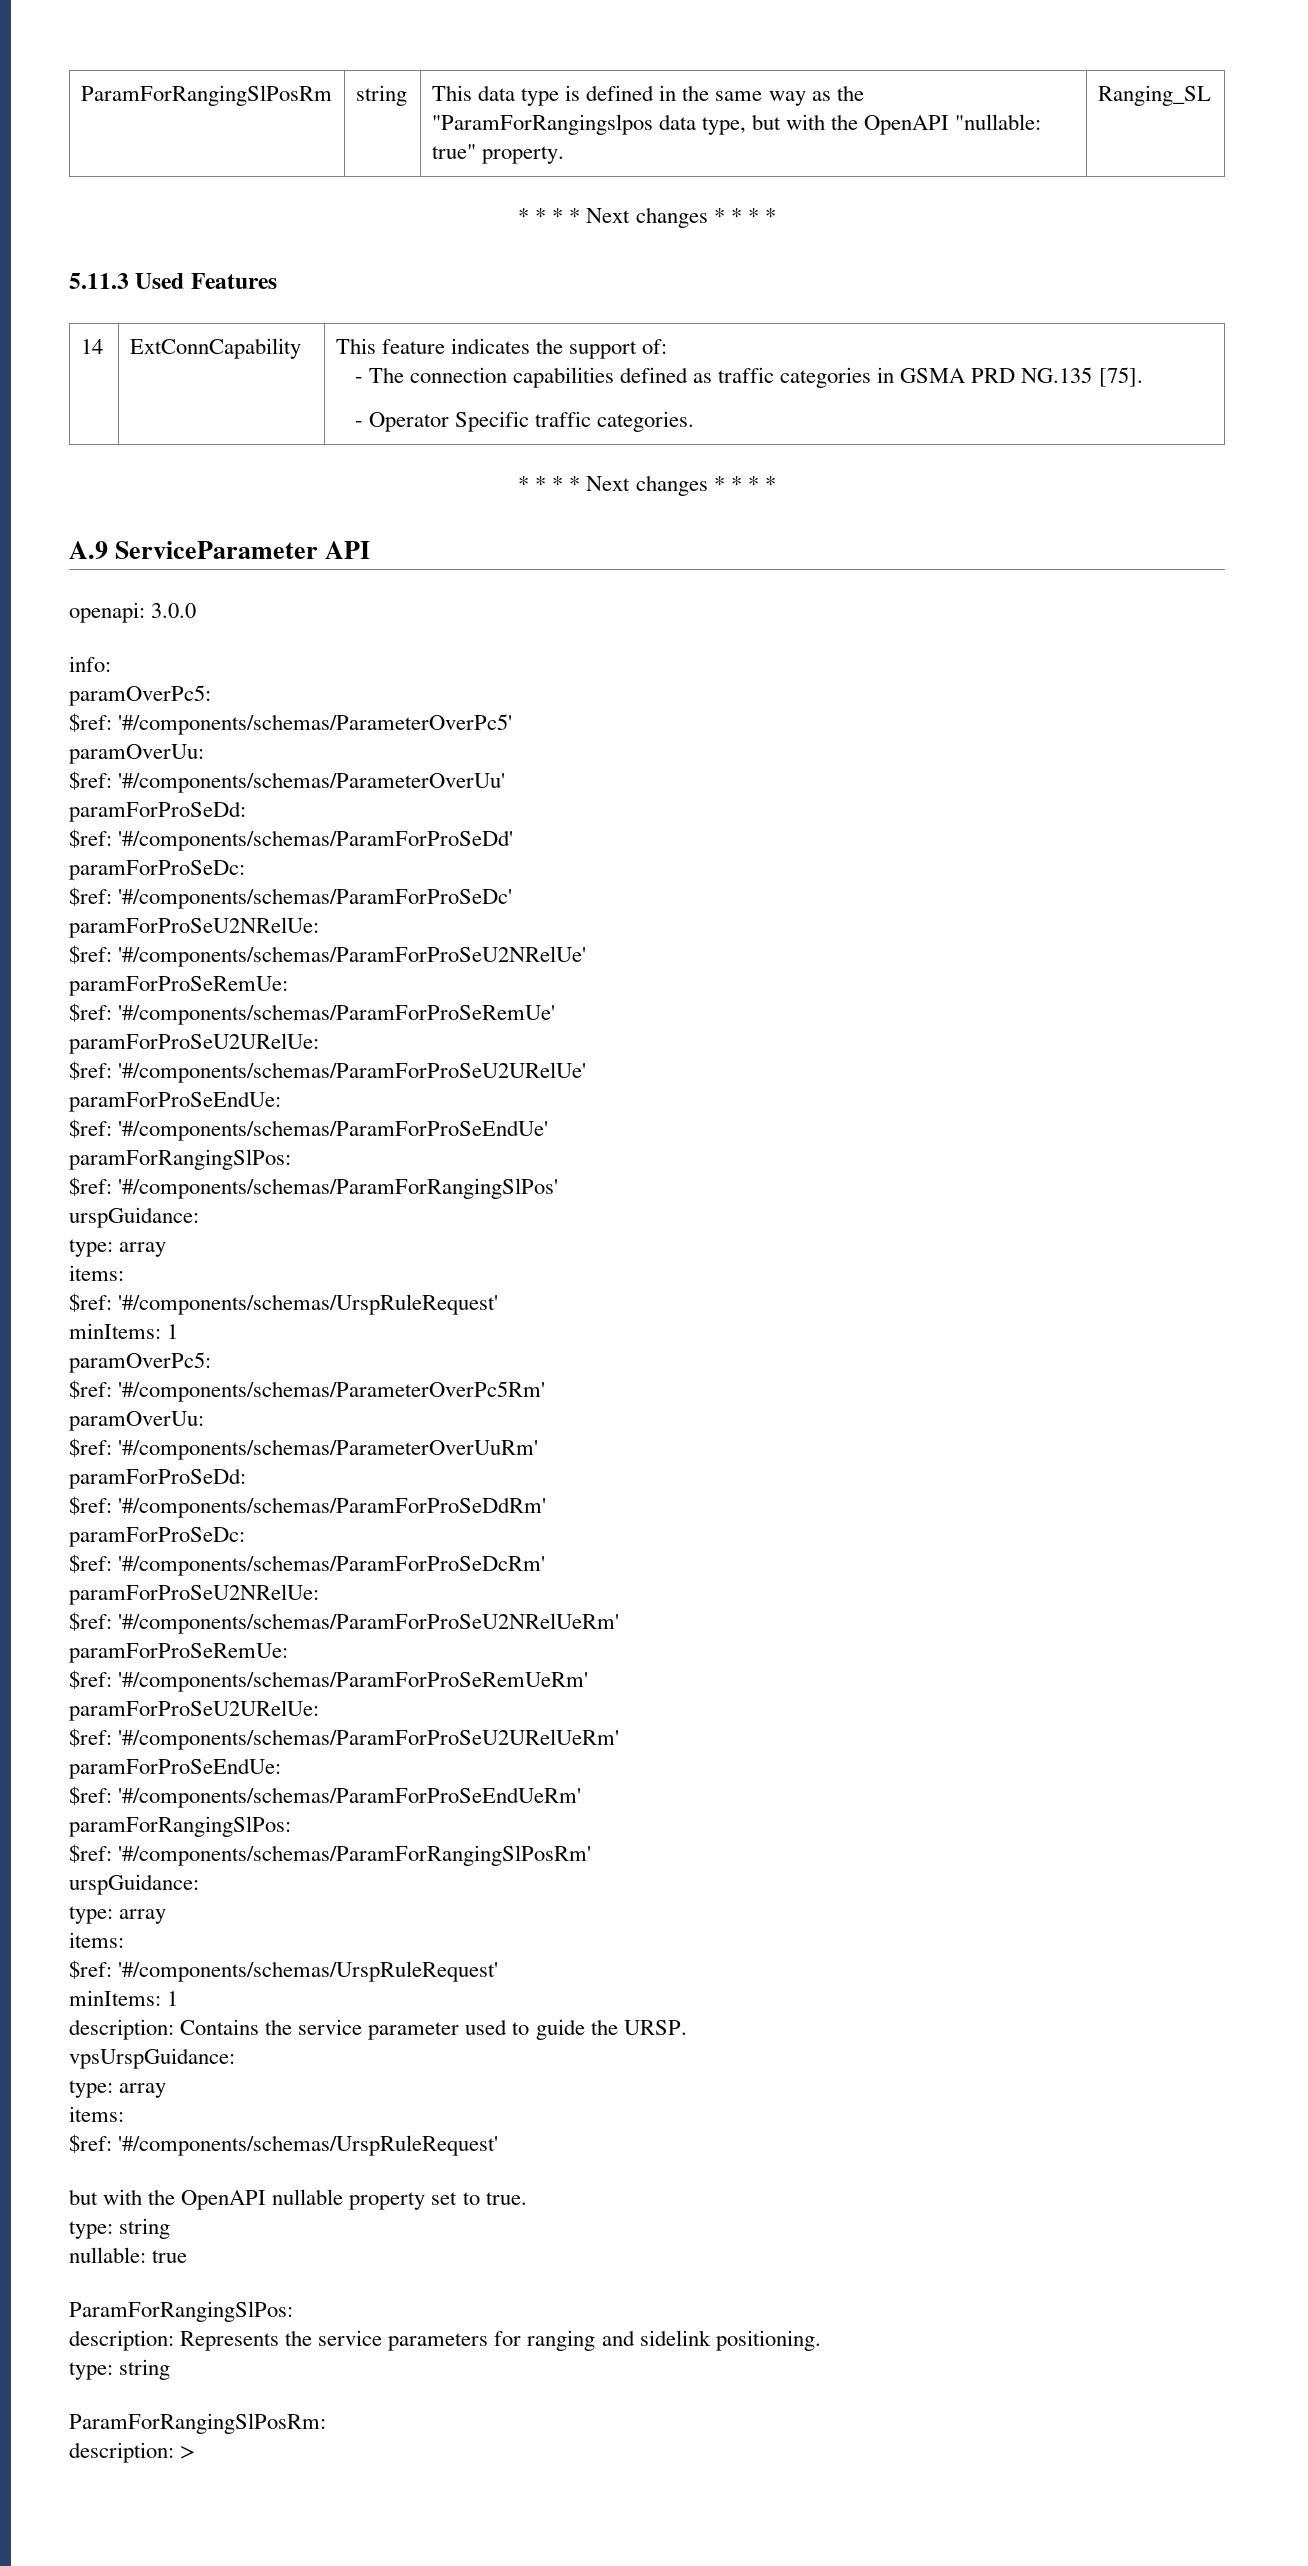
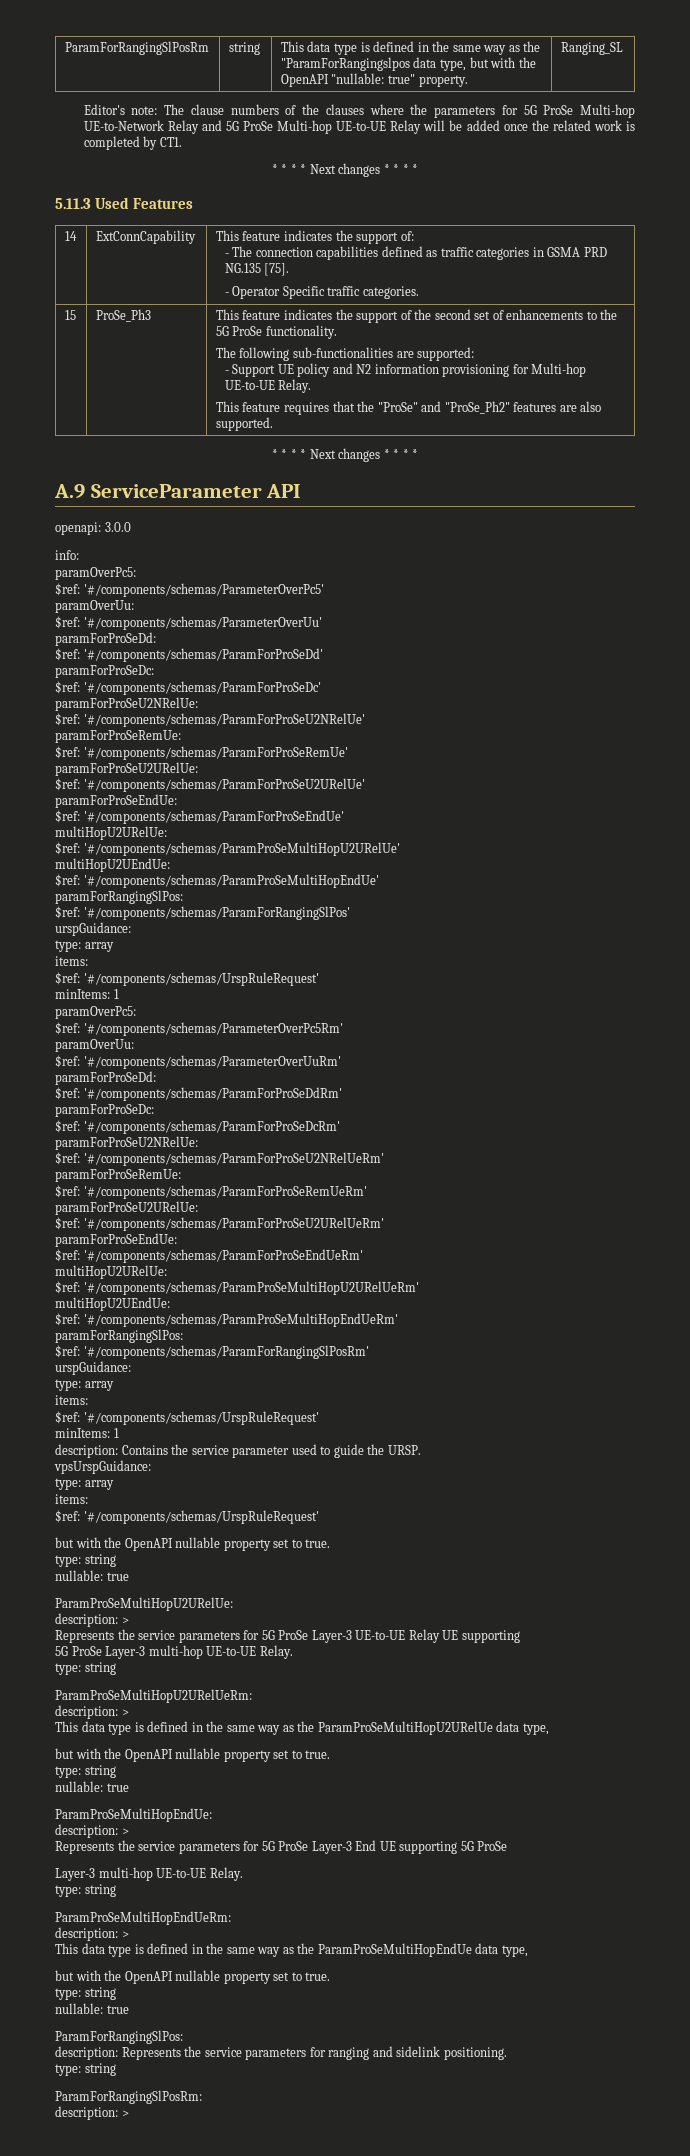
+ Editor's note: The clause numbers of the clauses where the parameters for 5G ProSe Multi-hop UE-to-Network Relay and 5G ProSe Multi-hop UE-to-UE Relay will be added once the related work is completed by CT1.
+ 15 | ProSe_Ph3 | This feature indicates the support of the second set of enhancements to the 5G ProSe functionality.
+ The following sub-functionalities are supported:
+ - Support UE policy and N2 information provisioning for Multi-hop UE-to-UE Relay.
+ This feature requires that the "ProSe" and "ProSe_Ph2" features are also supported.
  $ref: '#/components/schemas/ParamForProSeEndUe'
+ multiHopU2URelUe:
+ $ref: '#/components/schemas/ParamProSeMultiHopU2URelUe'
+ multiHopU2UEndUe:
+ $ref: '#/components/schemas/ParamProSeMultiHopEndUe'
  $ref: '#/components/schemas/ParamForProSeEndUeRm'
+ multiHopU2URelUe:
+ $ref: '#/components/schemas/ParamProSeMultiHopU2URelUeRm'
+ multiHopU2UEndUe:
+ $ref: '#/components/schemas/ParamProSeMultiHopEndUeRm'
+ ParamProSeMultiHopU2URelUe:
+ description: >
+ Represents the service parameters for 5G ProSe Layer-3 UE-to-UE Relay UE supporting
+ 5G ProSe Layer-3 multi-hop UE-to-UE Relay.
+ type: string
+ ParamProSeMultiHopU2URelUeRm:
+ description: >
+ This data type is defined in the same way as the ParamProSeMultiHopU2URelUe data type,
+ but with the OpenAPI nullable property set to true.
+ type: string
+ nullable: true
+ ParamProSeMultiHopEndUe:
+ description: >
+ Represents the service parameters for 5G ProSe Layer-3 End UE supporting 5G ProSe
+ Layer-3 multi-hop UE-to-UE Relay.
+ type: string
+ ParamProSeMultiHopEndUeRm:
+ description: >
+ This data type is defined in the same way as the ParamProSeMultiHopEndUe data type,
+ but with the OpenAPI nullable property set to true.
+ type: string
+ nullable: true

